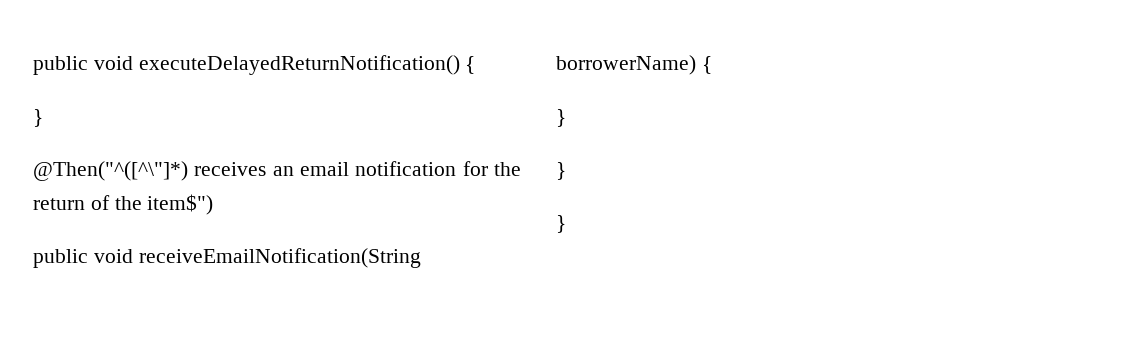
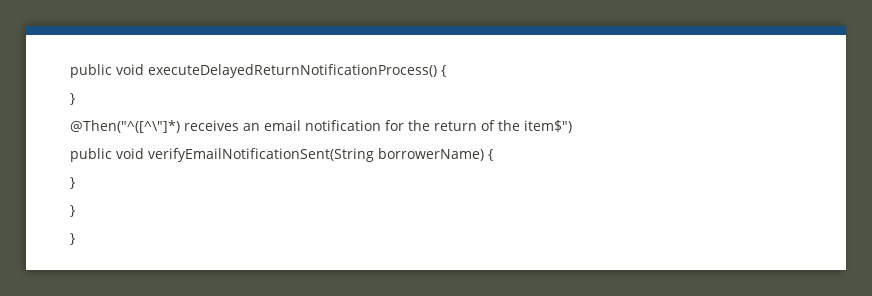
- public void executeDelayedReturnNotification() {
+ public void executeDelayedReturnNotificationProcess() {
- public void receiveEmailNotification(String borrowerName) {
+ public void verifyEmailNotificationSent(String borrowerName) {

